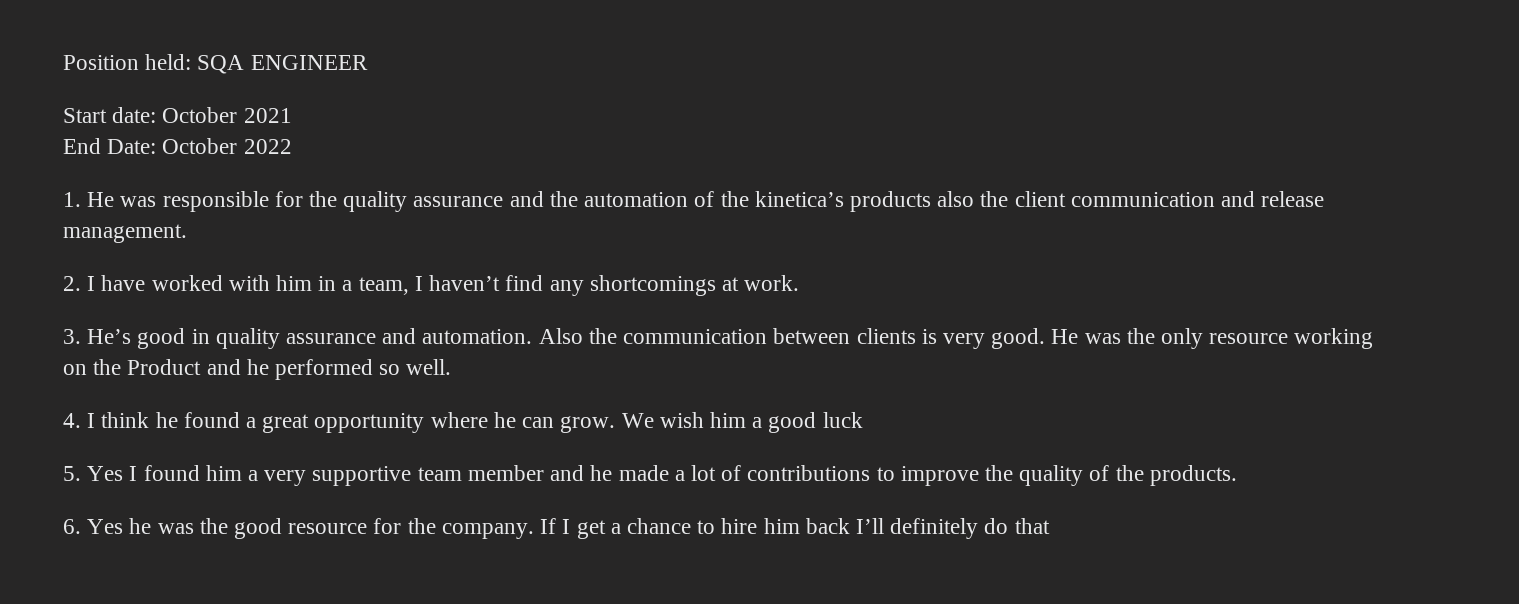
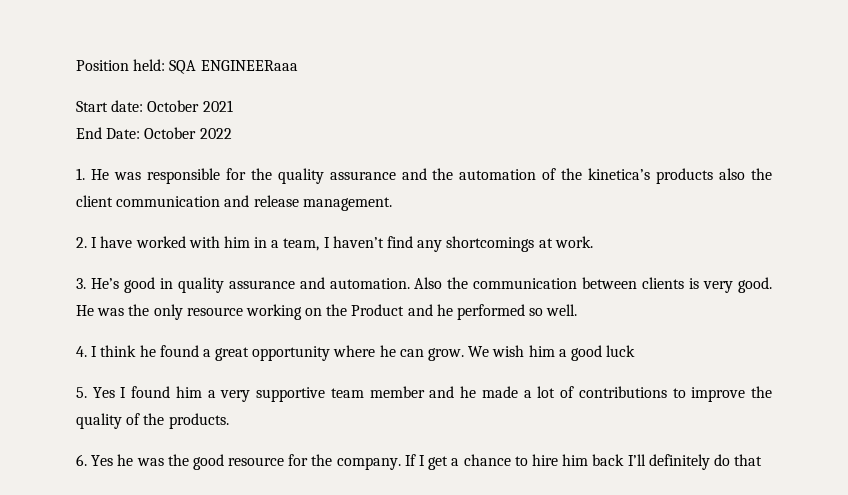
- Position held: SQA ENGINEER
+ Position held: SQA ENGINEERaaa

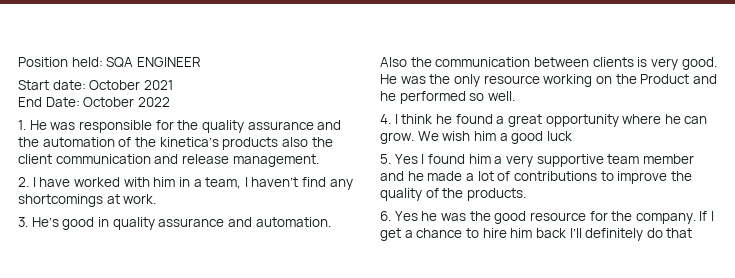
- Position held: SQA ENGINEERaaa
+ Position held: SQA ENGINEER

